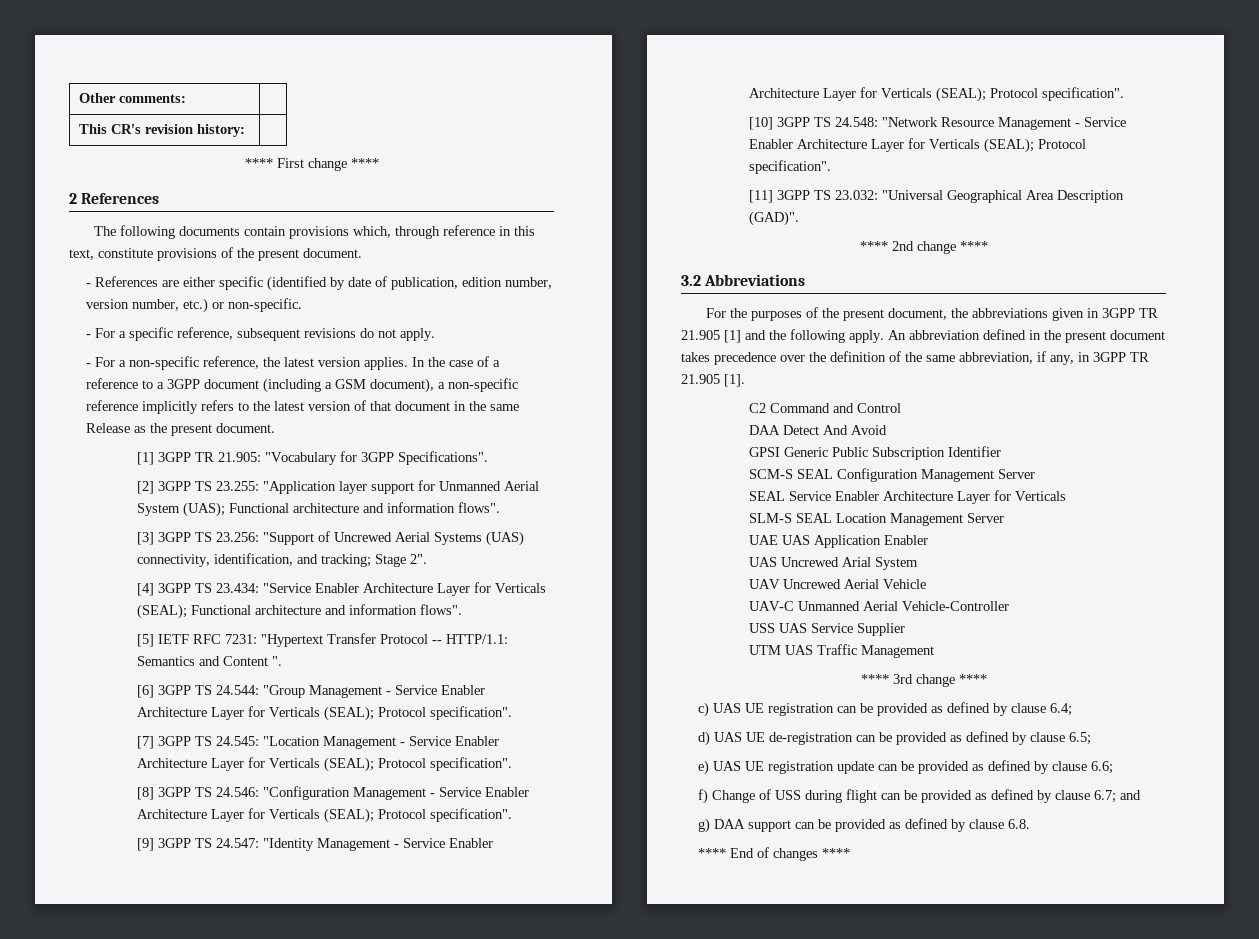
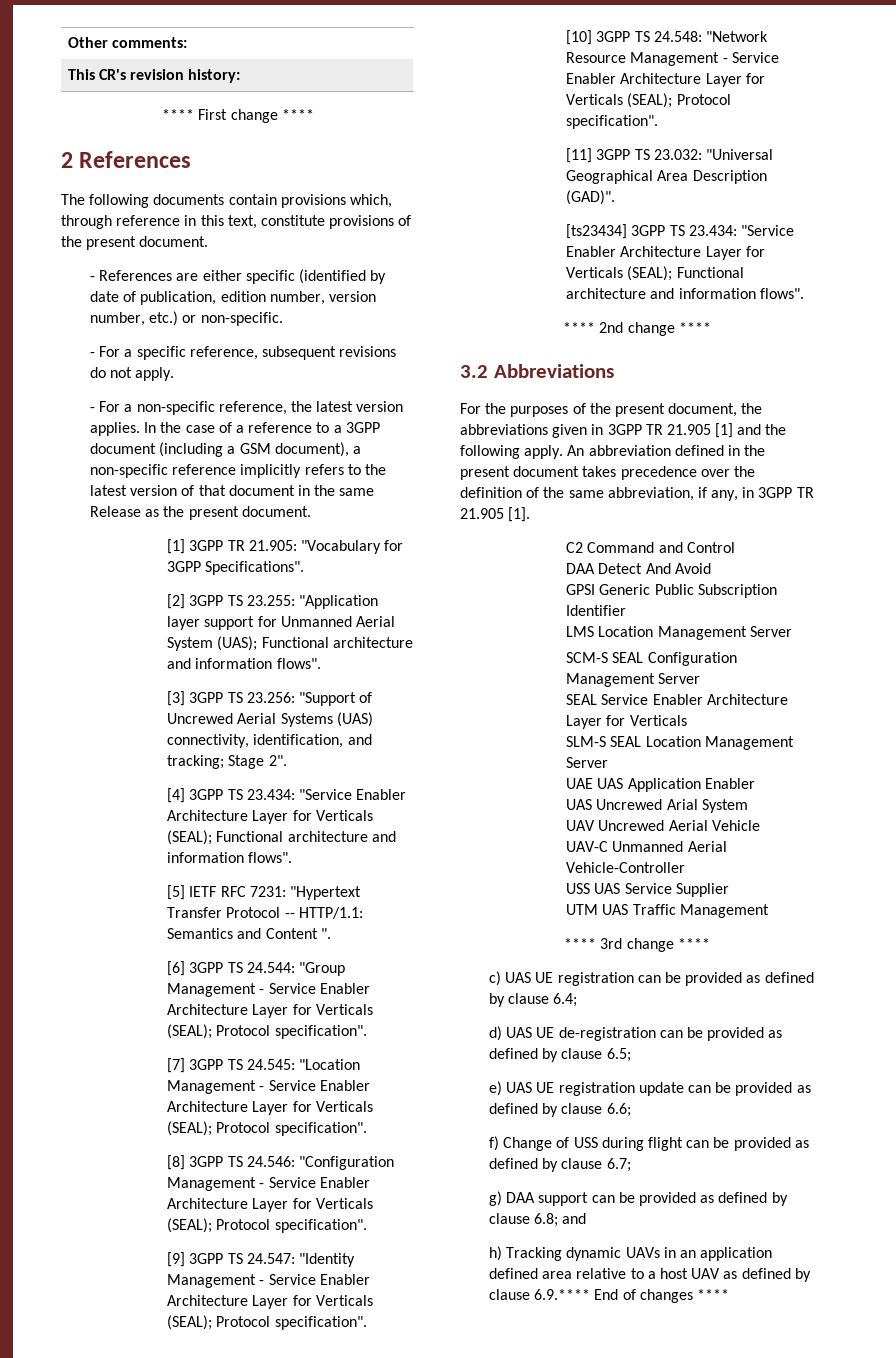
+ [ts23434] 3GPP TS 23.434: "Service Enabler Architecture Layer for Verticals (SEAL); Functional architecture and information flows".
+ LMS Location Management Server
- f) Change of USS during flight can be provided as defined by clause 6.7; and
+ f) Change of USS during flight can be provided as defined by clause 6.7;
- g) DAA support can be provided as defined by clause 6.8.
- **** End of changes ****
+ g) DAA support can be provided as defined by clause 6.8; and
+ h) Tracking dynamic UAVs in an application defined area relative to a host UAV as defined by clause 6.9.**** End of changes ****

